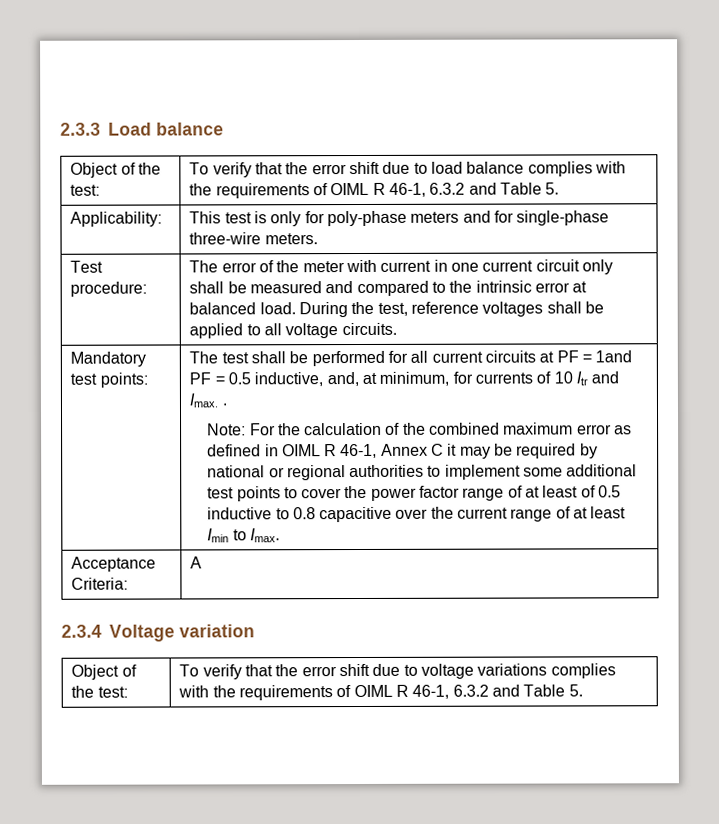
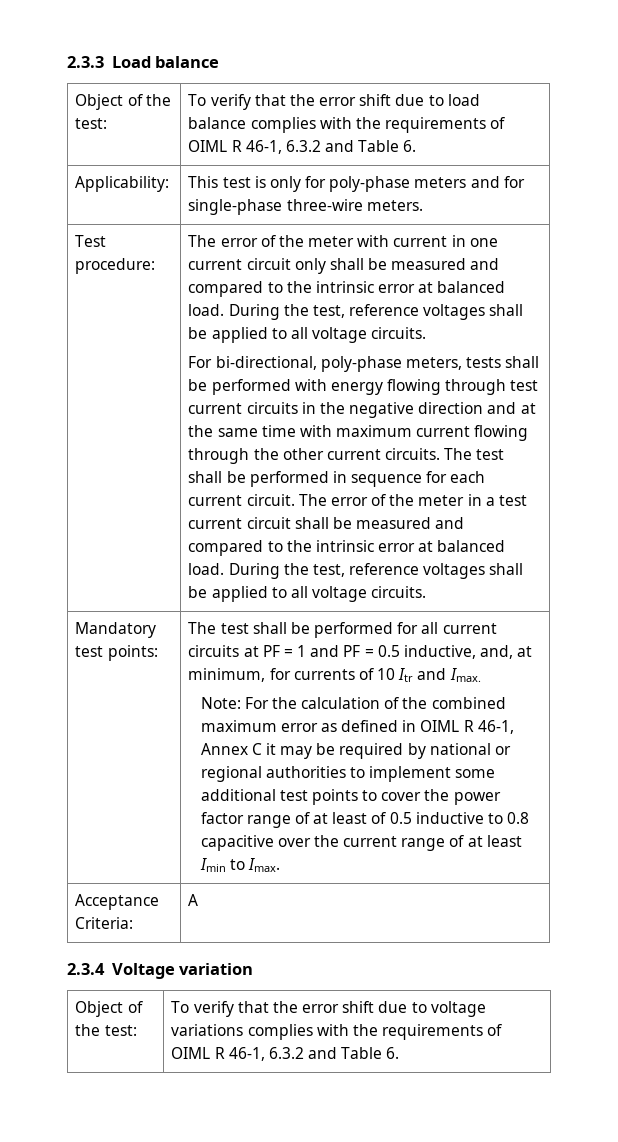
- Object of the test: | To verify that the error shift due to load balance complies with the requirements of OIML R 46-1, 6.3.2 and Table 5.
+ Object of the test: | To verify that the error shift due to load balance complies with the requirements of OIML R 46-1, 6.3.2 and Table 6.
+ For bi-directional, poly-phase meters, tests shall be performed with energy flowing through test current circuits in the negative direction and at the same time with maximum current flowing through the other current circuits. The test shall be performed in sequence for each current circuit. The error of the meter in a test current circuit shall be measured and compared to the intrinsic error at balanced load. During the test, reference voltages shall be applied to all voltage circuits.
- The test shall be performed for all current circuits at PF = 1and PF = 0.5 inductive, and, at minimum, for currents of 10 Itr and Imax. .
+ The test shall be performed for all current circuits at PF = 1 and PF = 0.5 inductive, and, at minimum, for currents of 10 Itr and Imax.
- Object of the test: | To verify that the error shift due to voltage variations complies with the requirements of OIML R 46-1, 6.3.2 and Table 5.
+ Object of the test: | To verify that the error shift due to voltage variations complies with the requirements of OIML R 46-1, 6.3.2 and Table 6.

